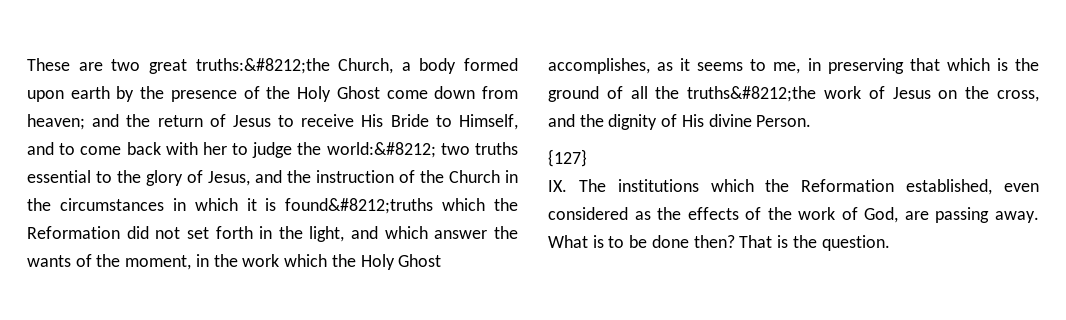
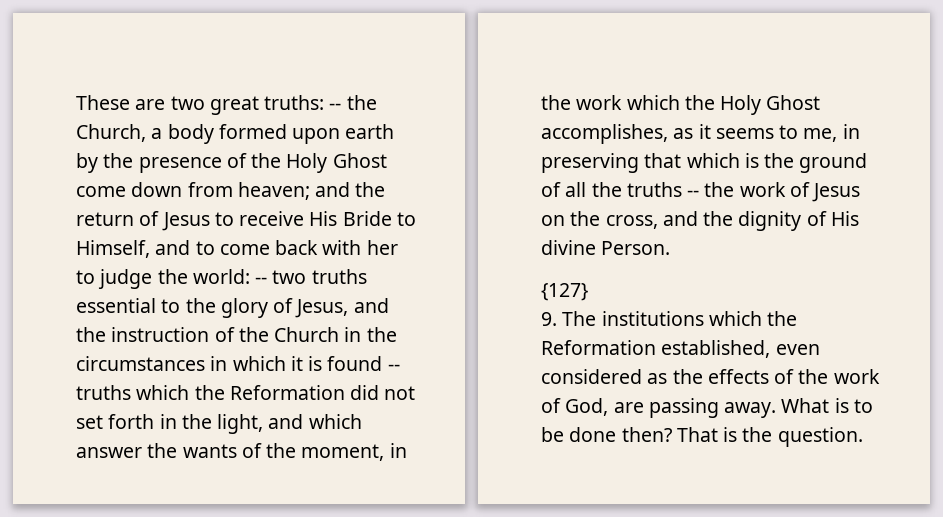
- These are two great truths:&#8212;the Church, a body formed upon earth by the presence of the Holy Ghost come down from heaven;
+ These are two great truths: -- the Church, a body formed upon earth by the presence of the Holy Ghost come down from heaven;
- and the return of Jesus to receive His Bride to Himself, and to come back with her to judge the world:&#8212; two truths essential to the glory of Jesus, and the instruction of the Church in the circumstances in which it is found&#8212;truths which the Reformation did not set forth in the light, and which answer the wants of the moment, in the work which the Holy Ghost accomplishes, as it seems to me, in preserving that which is the ground of all the truths&#8212;the work of Jesus on the cross, and the dignity of His divine Person.
+ and the return of Jesus to receive His Bride to Himself, and to come back with her to judge the world: -- two truths essential to the glory of Jesus, and the instruction of the Church in the circumstances in which it is found -- truths which the Reformation did not set forth in the light, and which answer the wants of the moment, in the work which the Holy Ghost accomplishes, as it seems to me, in preserving that which is the ground of all the truths -- the work of Jesus on the cross, and the dignity of His divine Person.
- IX. The institutions which the Reformation established, even considered as the effects of the work of God, are passing away.
+ 9. The institutions which the Reformation established, even considered as the effects of the work of God, are passing away.

